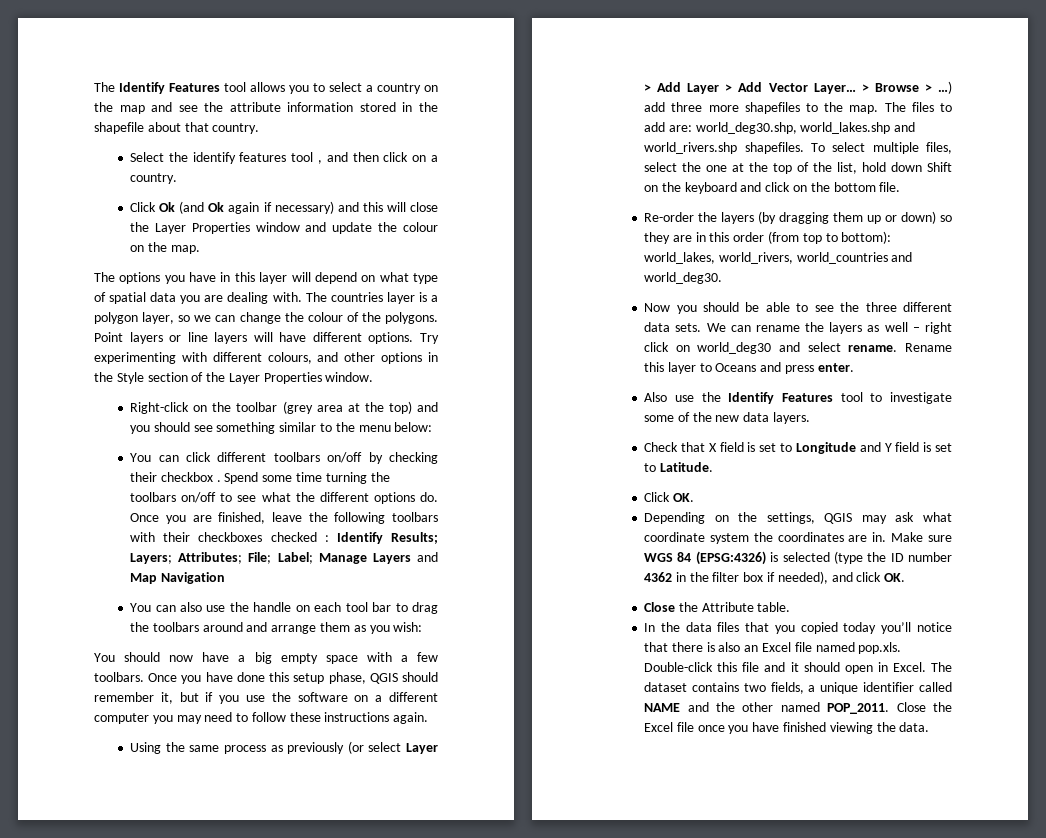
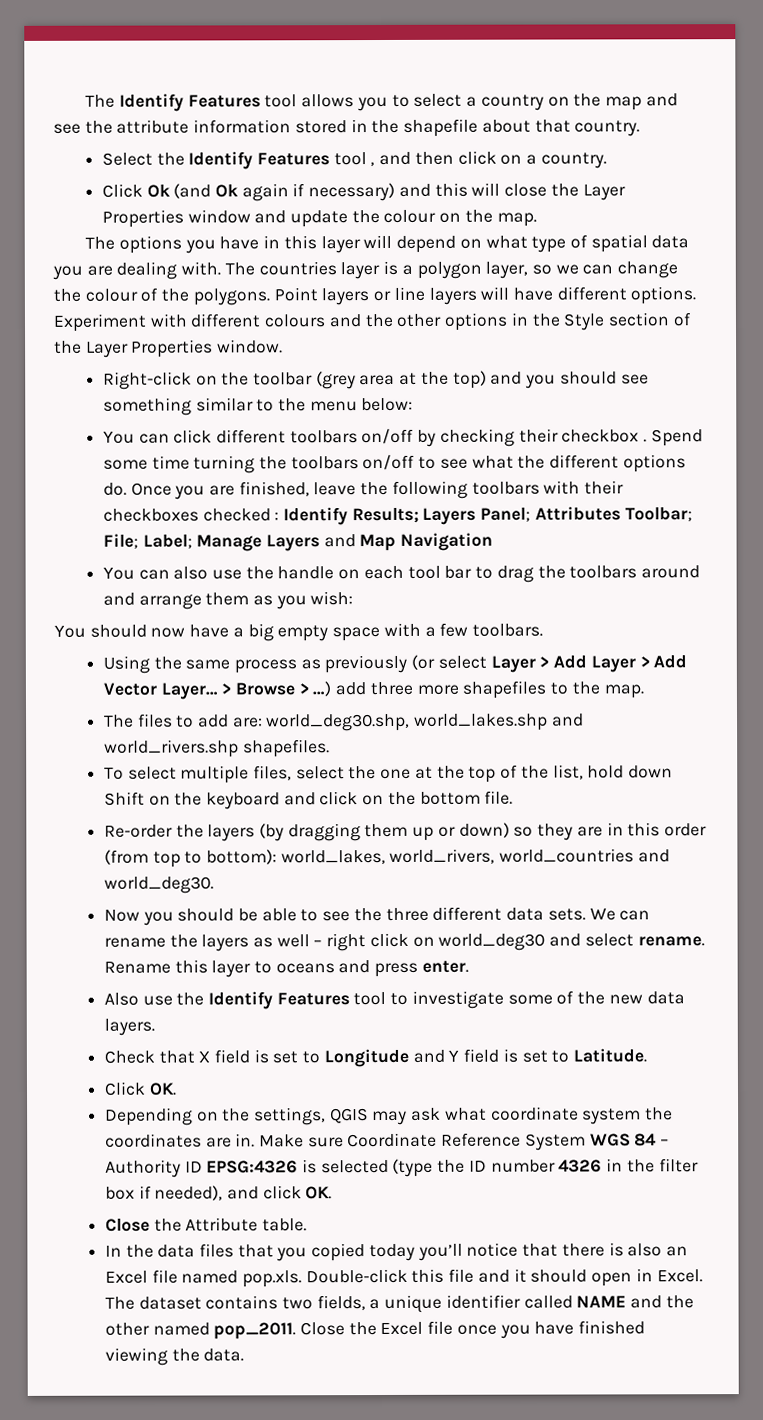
- Select the identify features tool , and then click on a country.
+ Select the Identify Features tool , and then click on a country.
- Try experimenting with different colours, and other options in the Style section of the Layer Properties window.
+ Experiment with different colours and the other options in the Style section of the Layer Properties window.
- Once you are finished, leave the following toolbars with their checkboxes checked : Identify Results; Layers; Attributes; File; Label; Manage Layers and Map Navigation
+ Once you are finished, leave the following toolbars with their checkboxes checked : Identify Results; Layers Panel; Attributes Toolbar; File; Label; Manage Layers and Map Navigation
- Once you have done this setup phase, QGIS should remember it, but if you use the software on a different computer you may need to follow these instructions again.
- > Browse > …) add three more shapefiles to the map. The files to add are: world_deg30.shp, world_lakes.shp and world_rivers.shp shapefiles. To select multiple files, select the one at the top of the list, hold down Shift on the keyboard and click on the bottom file.
+ > Browse > …) add three more shapefiles to the map.
+ The files to add are: world_deg30.shp, world_lakes.shp and world_rivers.shp shapefiles.
+ To select multiple files, select the one at the top of the list, hold down Shift on the keyboard and click on the bottom file.
- Rename this layer to Oceans and press enter.
+ Rename this layer to oceans and press enter.
- Make sure WGS 84 (EPSG:4326) is selected (type the ID number 4362 in the filter box if needed), and click OK.
+ Make sure Coordinate Reference System WGS 84 – Authority ID EPSG:4326 is selected (type the ID number 4326 in the filter box if needed), and click OK.
- The dataset contains two fields, a unique identifier called NAME and the other named POP_2011.
+ The dataset contains two fields, a unique identifier called NAME and the other named pop_2011.

